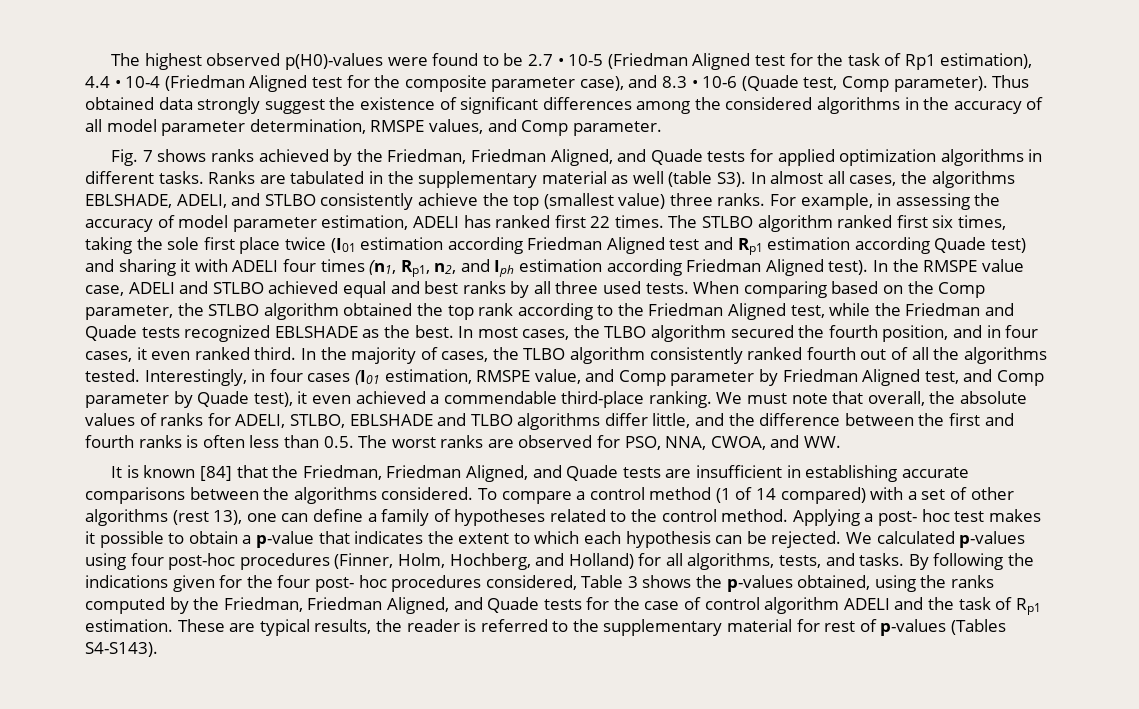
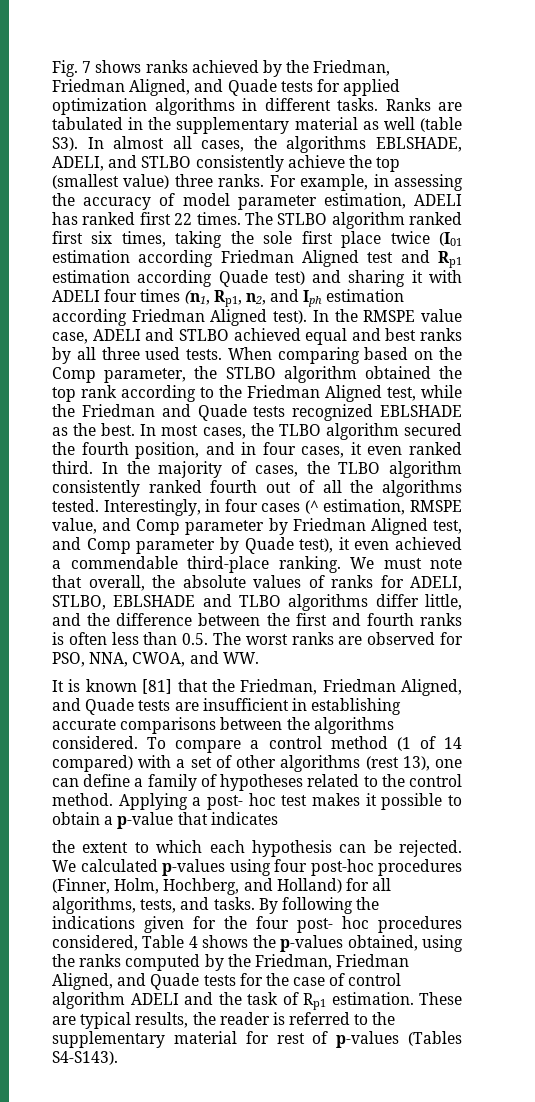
- The highest observed p(H0)-values were found to be 2.7 • 10-5 (Friedman Aligned test for the task of Rp1 estimation), 4.4 • 10-4 (Friedman Aligned test for the composite parameter case), and 8.3 • 10-6 (Quade test, Comp parameter). Thus obtained data strongly suggest the existence of significant differences among the considered algorithms in the accuracy of all model parameter determination, RMSPE values, and Comp parameter.
- Interestingly, in four cases (I01 estimation, RMSPE value, and Comp parameter by Friedman Aligned test, and Comp parameter by Quade test), it even achieved a commendable third-place ranking.
+ Interestingly, in four cases (^ estimation, RMSPE value, and Comp parameter by Friedman Aligned test, and Comp parameter by Quade test), it even achieved a commendable third-place ranking.
- It is known [84] that the Friedman, Friedman Aligned, and Quade tests are insufficient in establishing accurate comparisons between the algorithms considered.
+ It is known [81] that the Friedman, Friedman Aligned, and Quade tests are insufficient in establishing accurate comparisons between the algorithms considered.
- Applying a post- hoc test makes it possible to obtain a p-value that indicates the extent to which each hypothesis can be rejected.
+ Applying a post- hoc test makes it possible to obtain a p-value that indicates
+ the extent to which each hypothesis can be rejected.
- By following the indications given for the four post- hoc procedures considered, Table 3 shows the p-values obtained, using the ranks computed by the Friedman, Friedman Aligned, and Quade tests for the case of control algorithm ADELI and the task of Rp1 estimation.
+ By following the indications given for the four post- hoc procedures considered, Table 4 shows the p-values obtained, using the ranks computed by the Friedman, Friedman Aligned, and Quade tests for the case of control algorithm ADELI and the task of Rp1 estimation.

